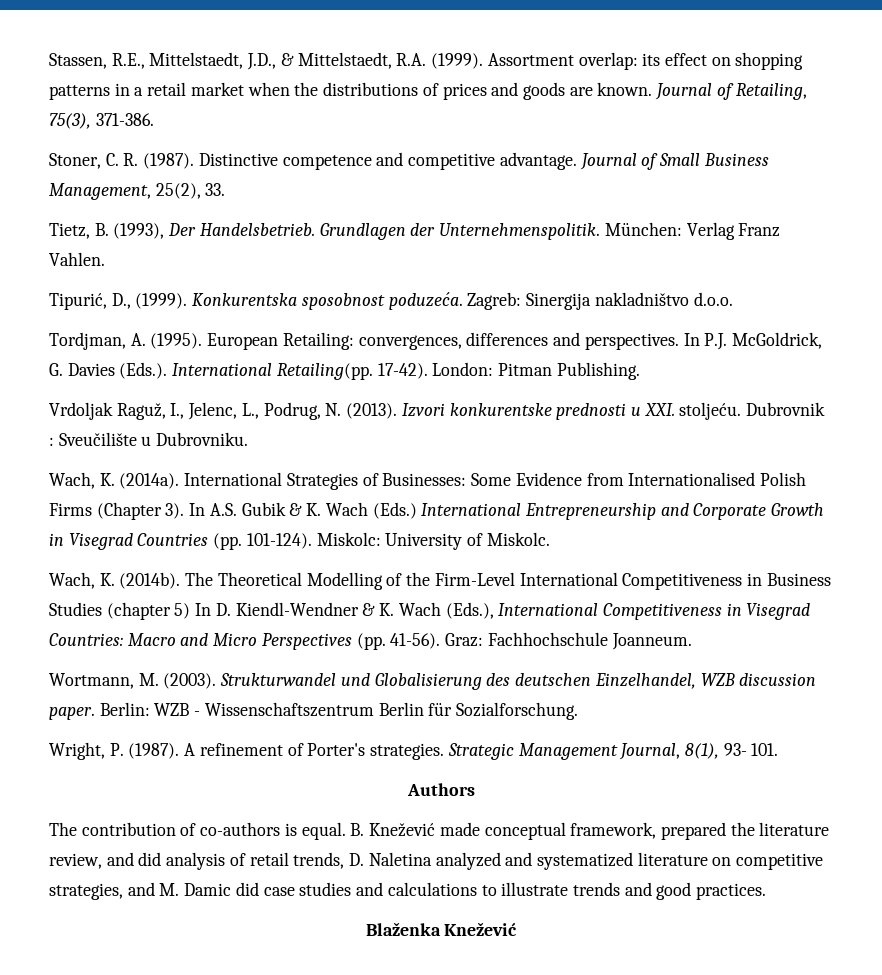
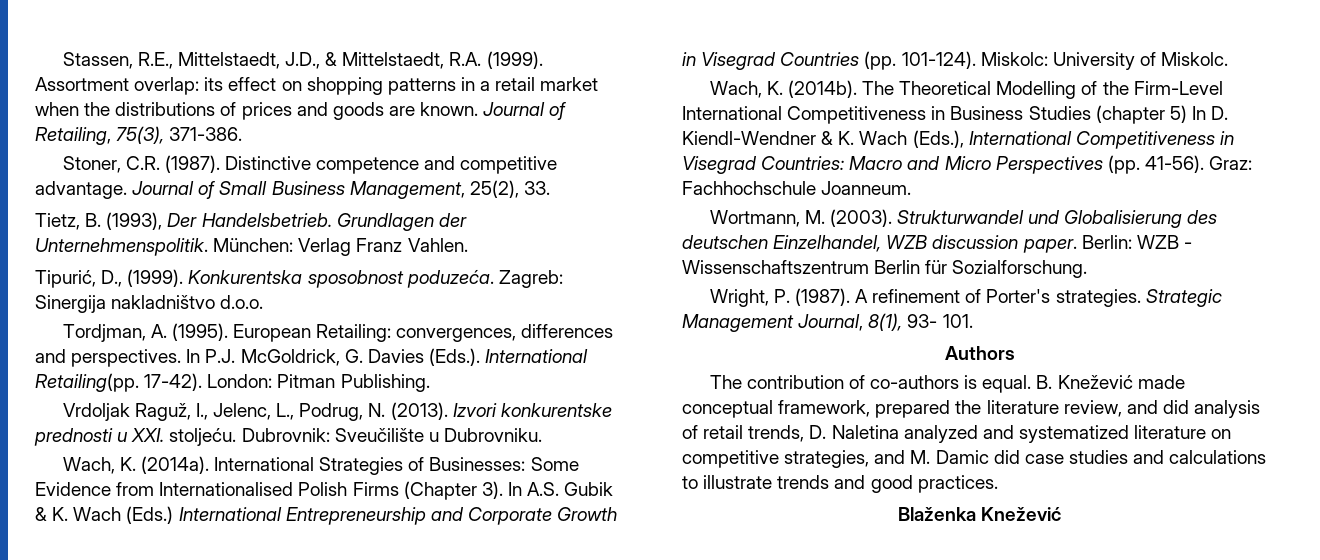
- Stoner, C. R. (1987).
+ Stoner, C.R. (1987).
- Dubrovnik : Sveučilište u Dubrovniku.
+ Dubrovnik: Sveučilište u Dubrovniku.

